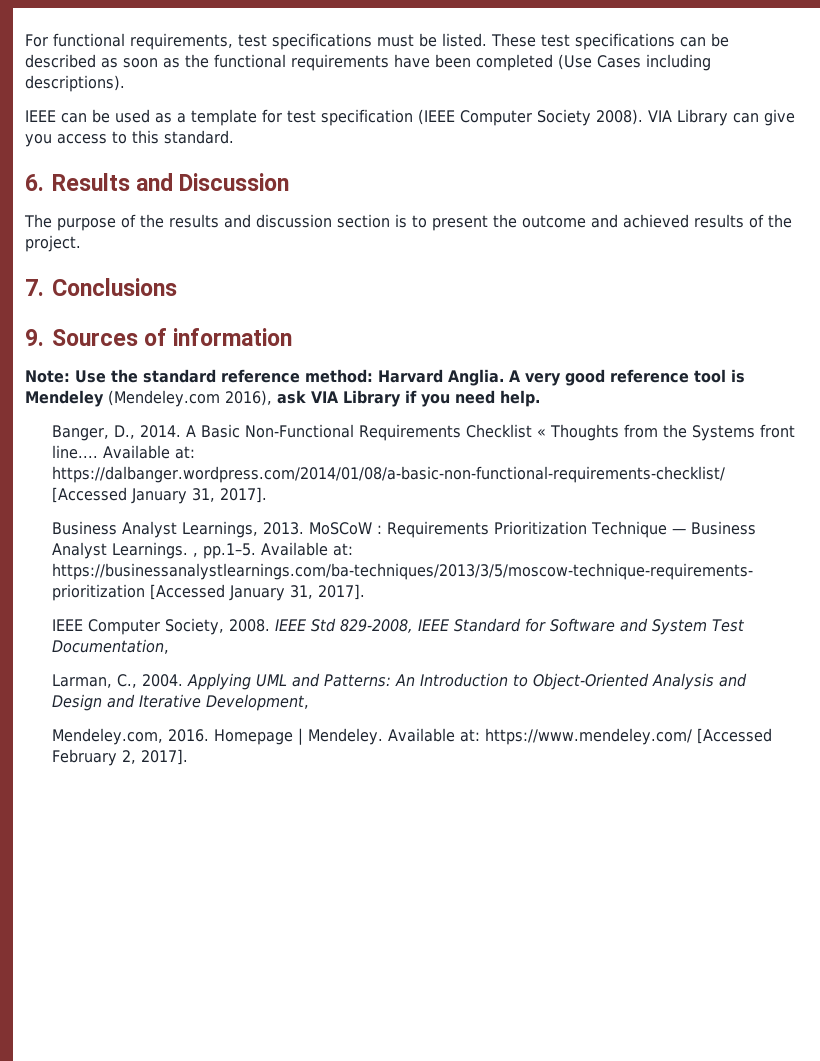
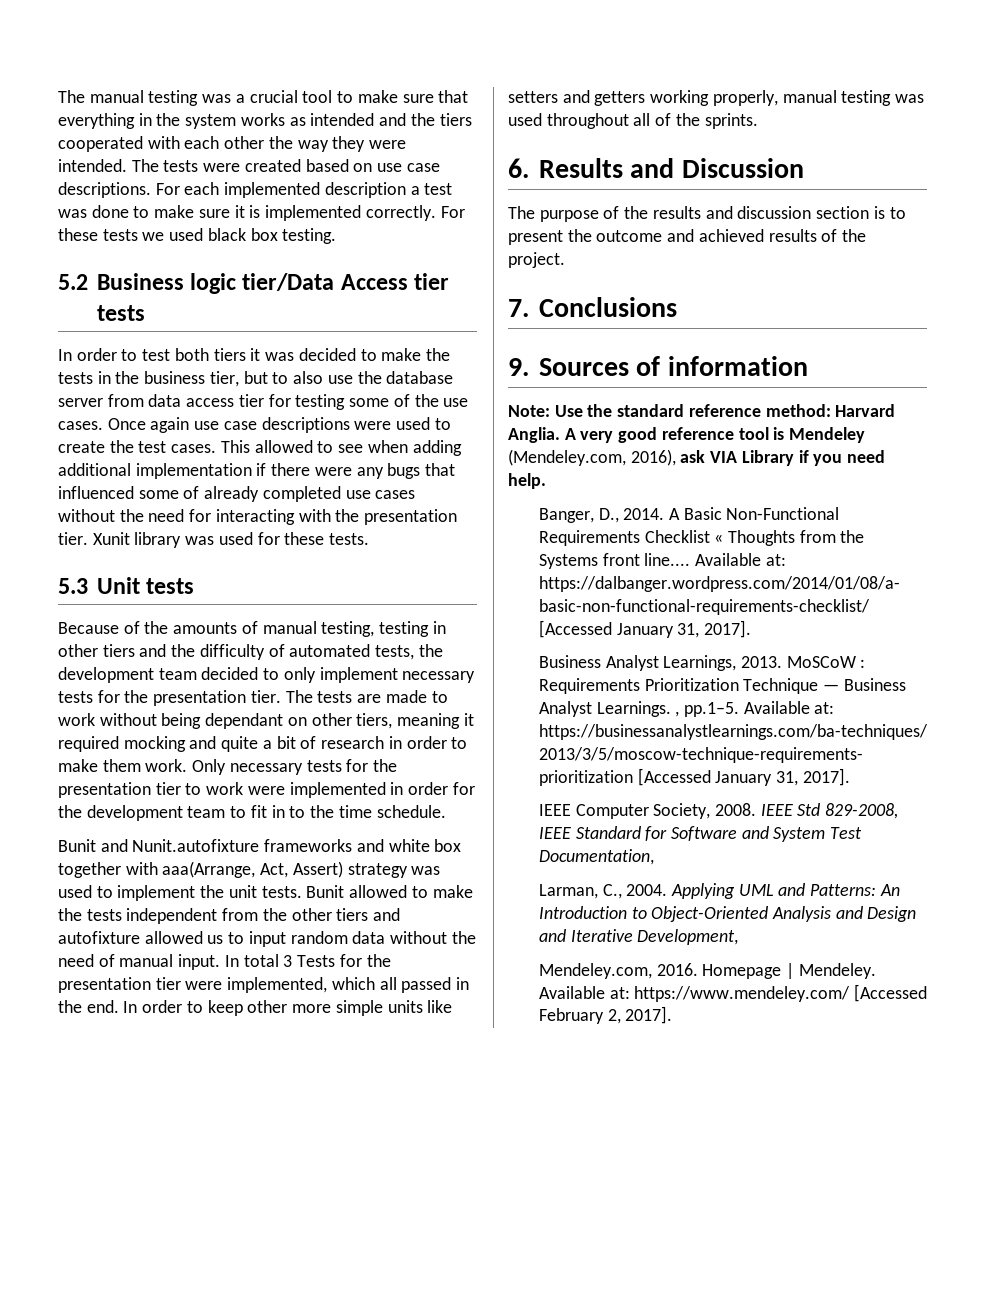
- For functional requirements, test specifications must be listed. These test specifications can be described as soon as the functional requirements have been completed (Use Cases including descriptions).
- IEEE can be used as a template for test specification (IEEE Computer Society 2008). VIA Library can give you access to this standard.
+ The manual testing was a crucial tool to make sure that everything in the system works as intended and the tiers cooperated with each other the way they were intended. The tests were created based on use case descriptions. For each implemented description a test was done to make sure it is implemented correctly. For these tests we used black box testing.
+ 5.2 Business logic tier/Data Access tier tests
+ In order to test both tiers it was decided to make the tests in the business tier, but to also use the database server from data access tier for testing some of the use cases. Once again use case descriptions were used to create the test cases. This allowed to see when adding additional implementation if there were any bugs that influenced some of already completed use cases without the need for interacting with the presentation tier. Xunit library was used for these tests.
+ 5.3 Unit tests
+ Because of the amounts of manual testing, testing in other tiers and the difficulty of automated tests, the development team decided to only implement necessary tests for the presentation tier. The tests are made to work without being dependant on other tiers, meaning it required mocking and quite a bit of research in order to make them work. Only necessary tests for the presentation tier to work were implemented in order for the development team to fit in to the time schedule.
+ Bunit and Nunit.autofixture frameworks and white box together with aaa(Arrange, Act, Assert) strategy was used to implement the unit tests. Bunit allowed to make the tests independent from the other tiers and autofixture allowed us to input random data without the need of manual input. In total 3 Tests for the presentation tier were implemented, which all passed in the end. In order to keep other more simple units like setters and getters working properly, manual testing was used throughout all of the sprints.
- A very good reference tool is Mendeley (Mendeley.com 2016), ask VIA Library if you need help.
+ A very good reference tool is Mendeley (Mendeley.com, 2016), ask VIA Library if you need help.

